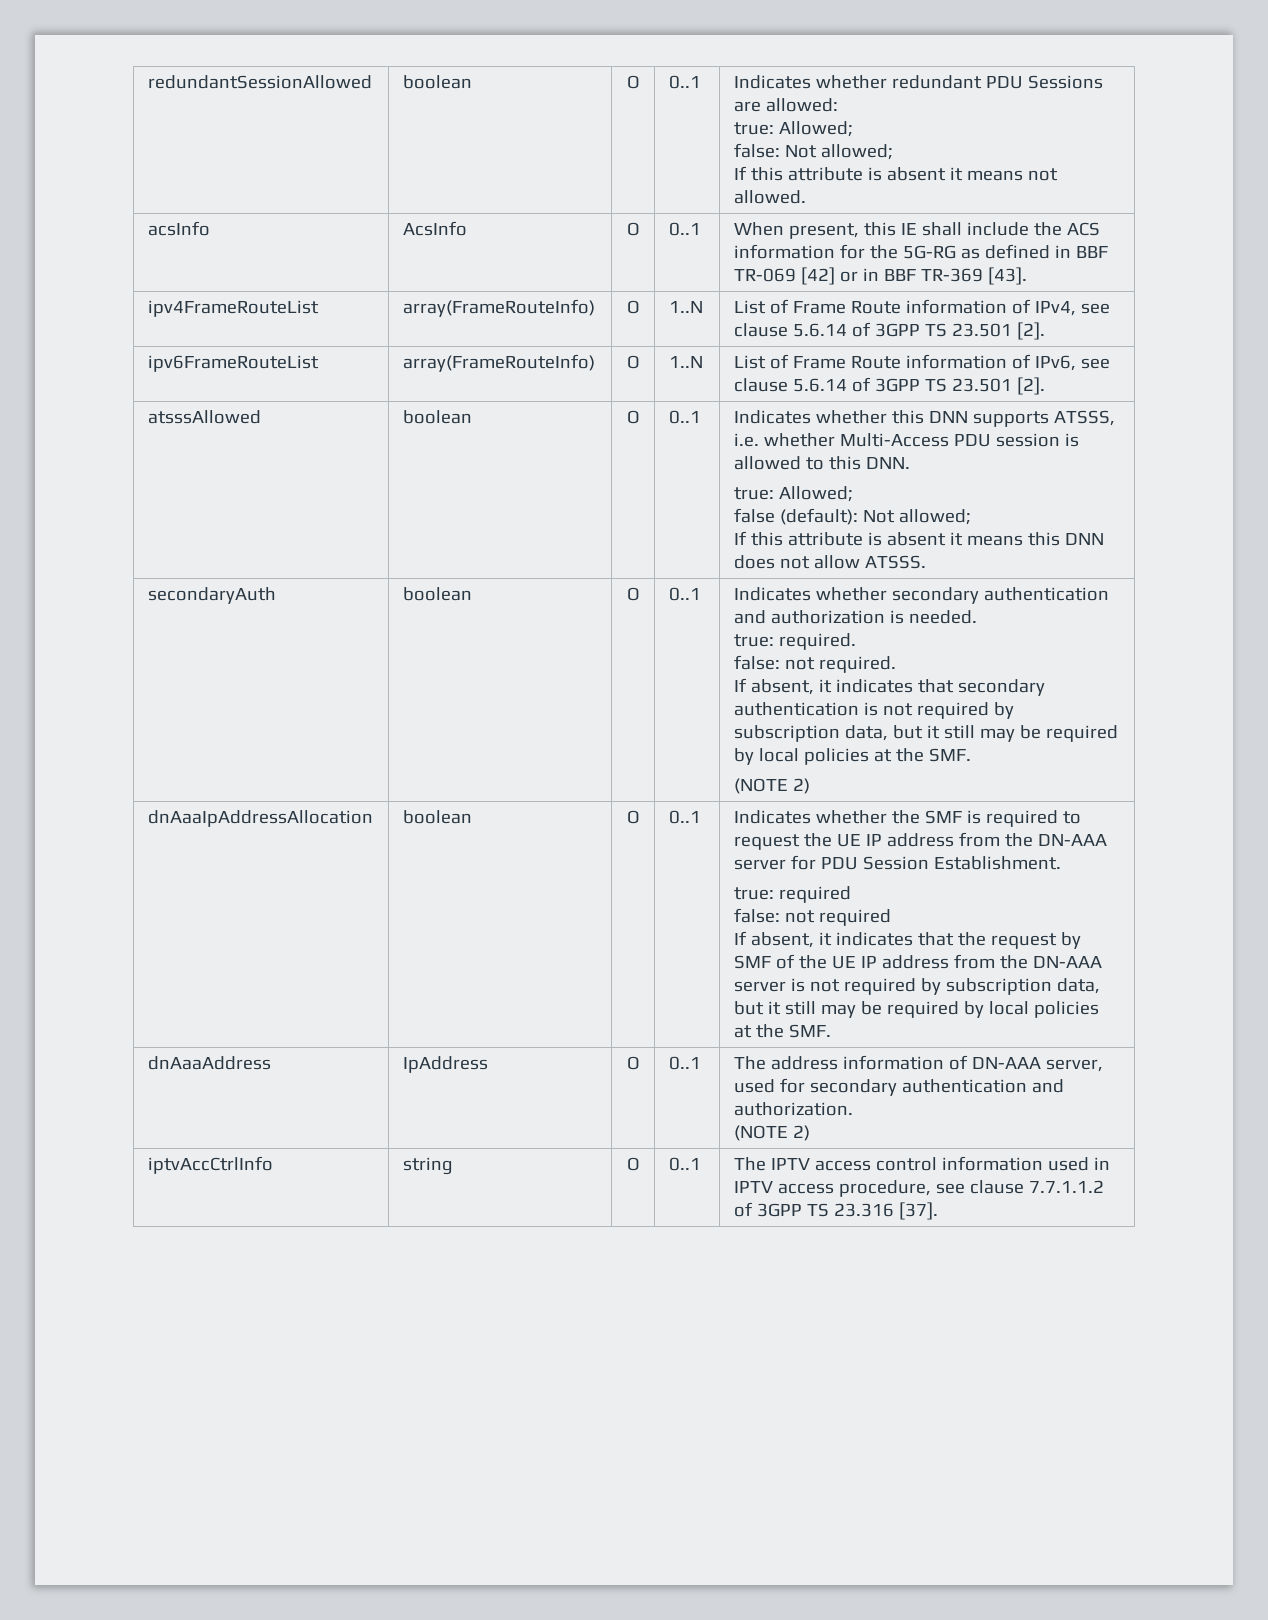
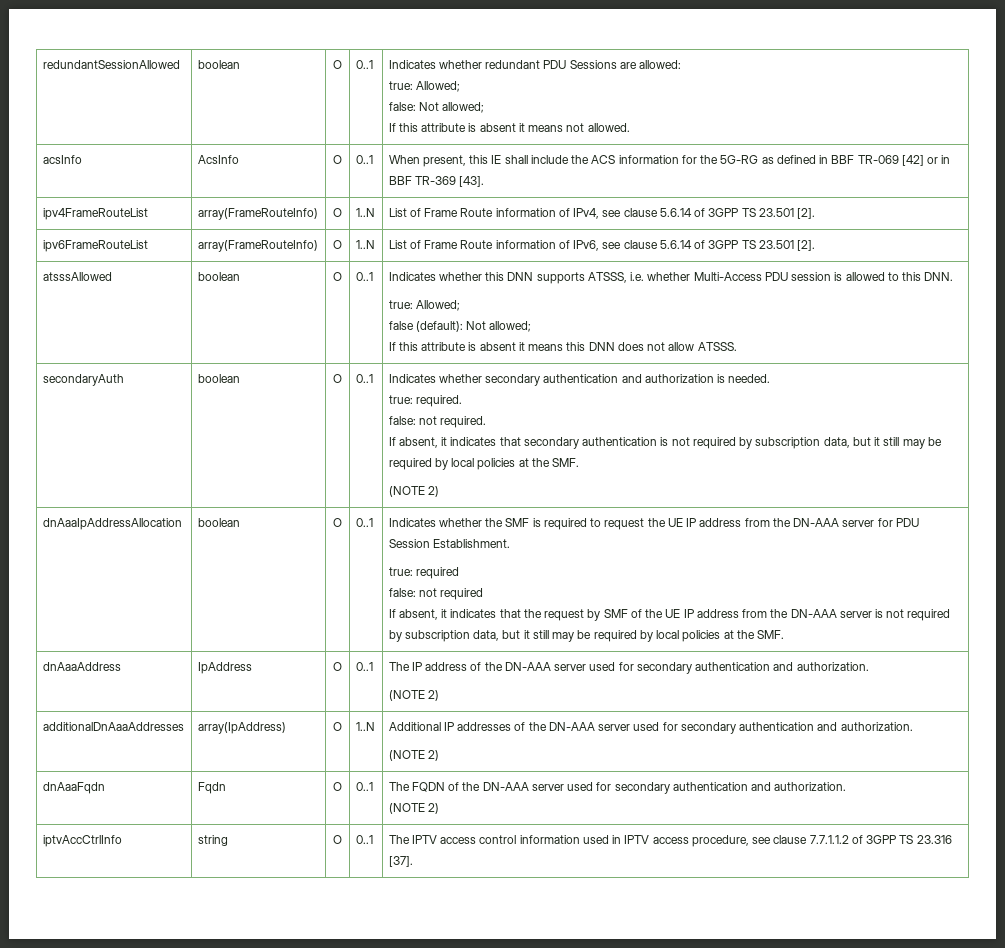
- dnAaaAddress | IpAddress | O | 0..1 | The address information of DN-AAA server, used for secondary authentication and authorization.
+ dnAaaAddress | IpAddress | O | 0..1 | The IP address of the DN-AAA server used for secondary authentication and authorization.
+ (NOTE 2)
+ additionalDnAaaAddresses | array(IpAddress) | O | 1..N | Additional IP addresses of the DN-AAA server used for secondary authentication and authorization.
+ (NOTE 2)
+ dnAaaFqdn | Fqdn | O | 0..1 | The FQDN of the DN-AAA server used for secondary authentication and authorization.

